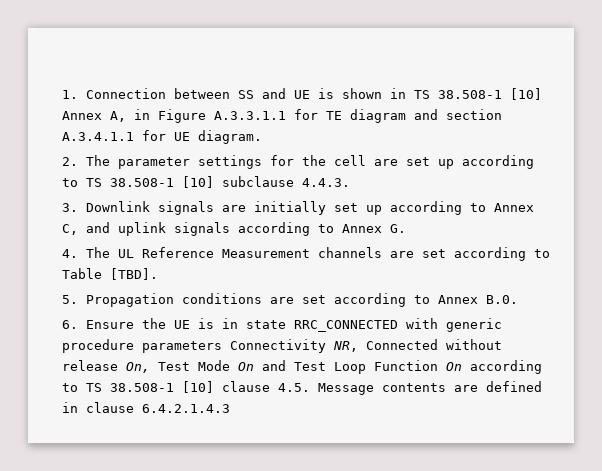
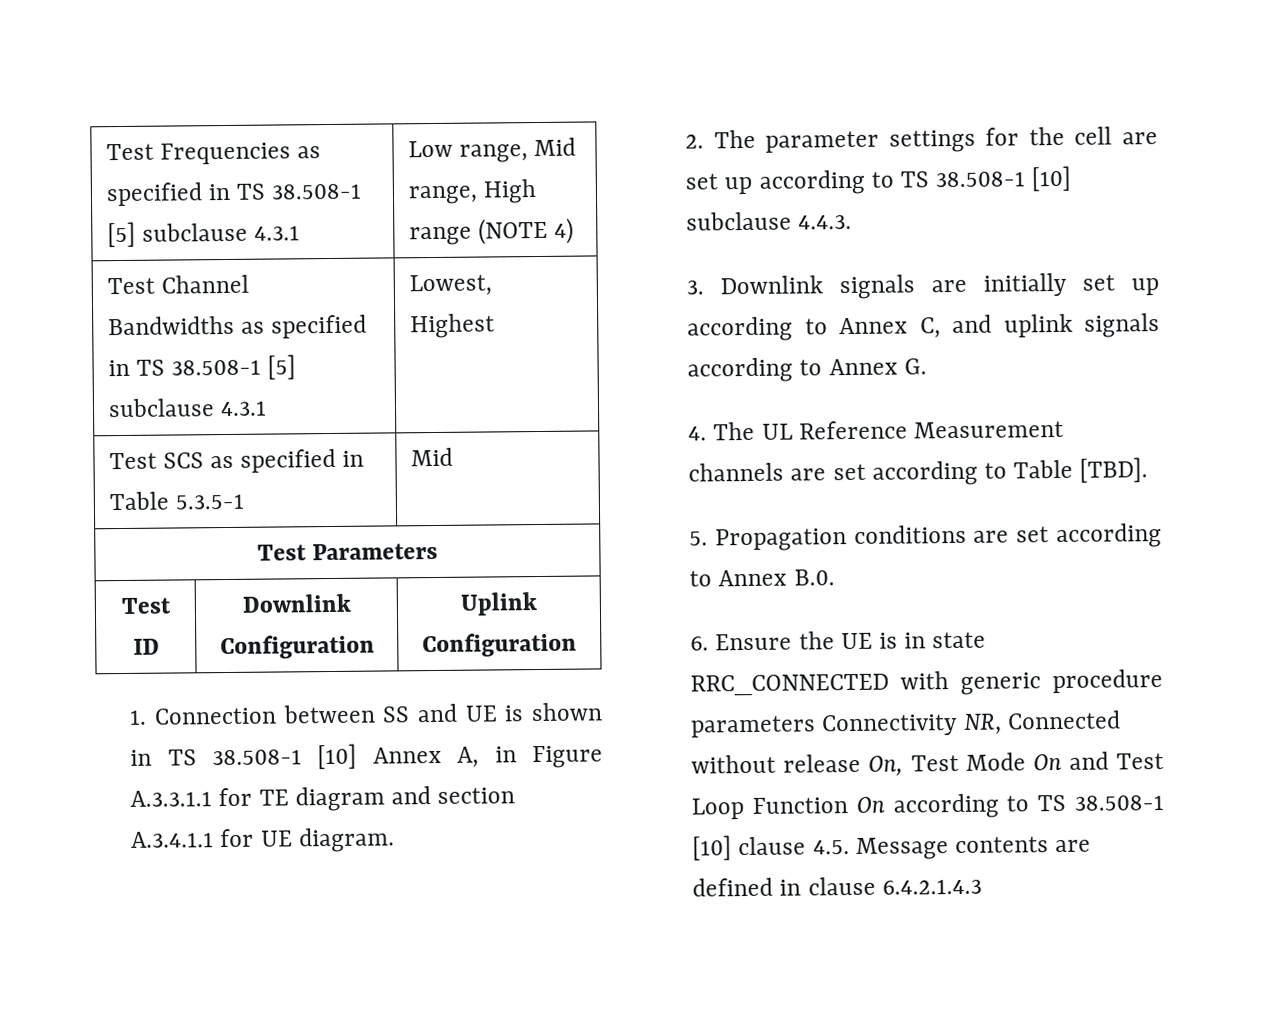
+ Test Frequencies as specified in TS 38.508-1 [5] subclause 4.3.1 | Low range, Mid range, High range (NOTE 4)
+ Test Channel Bandwidths as specified in TS 38.508-1 [5] subclause 4.3.1 | Lowest, Highest
+ Test SCS as specified in Table 5.3.5-1 | Mid
+ Test Parameters
+ Test ID | Downlink Configuration | Uplink Configuration

